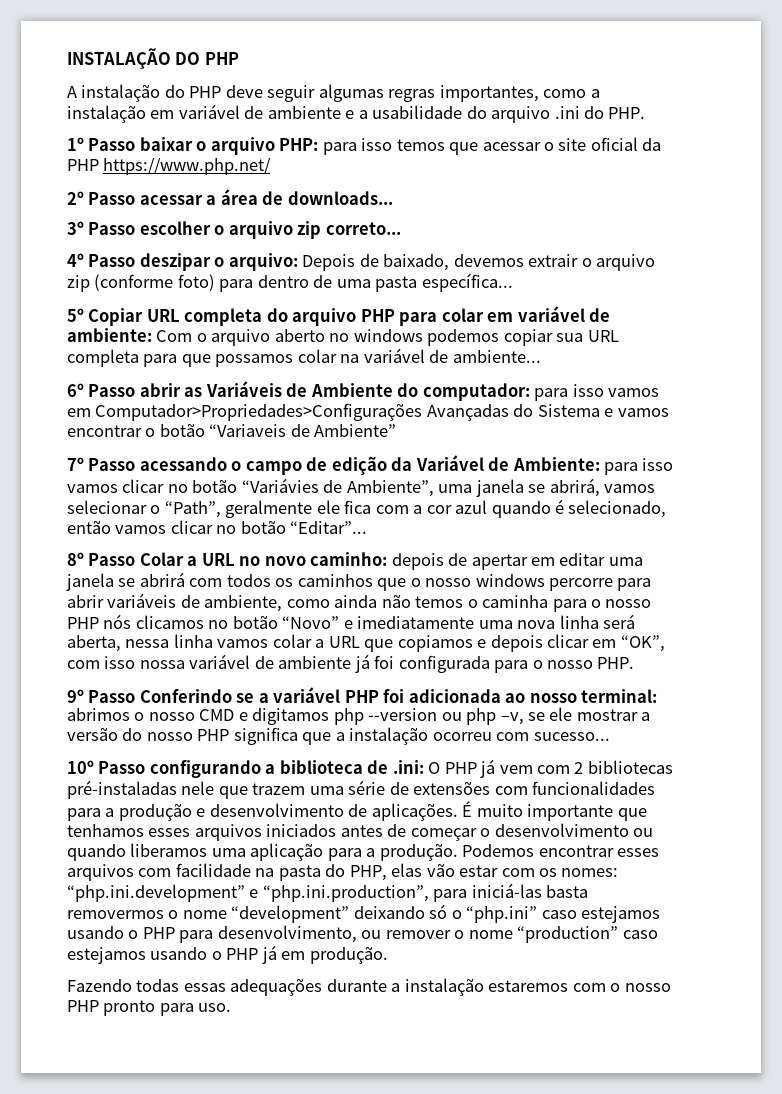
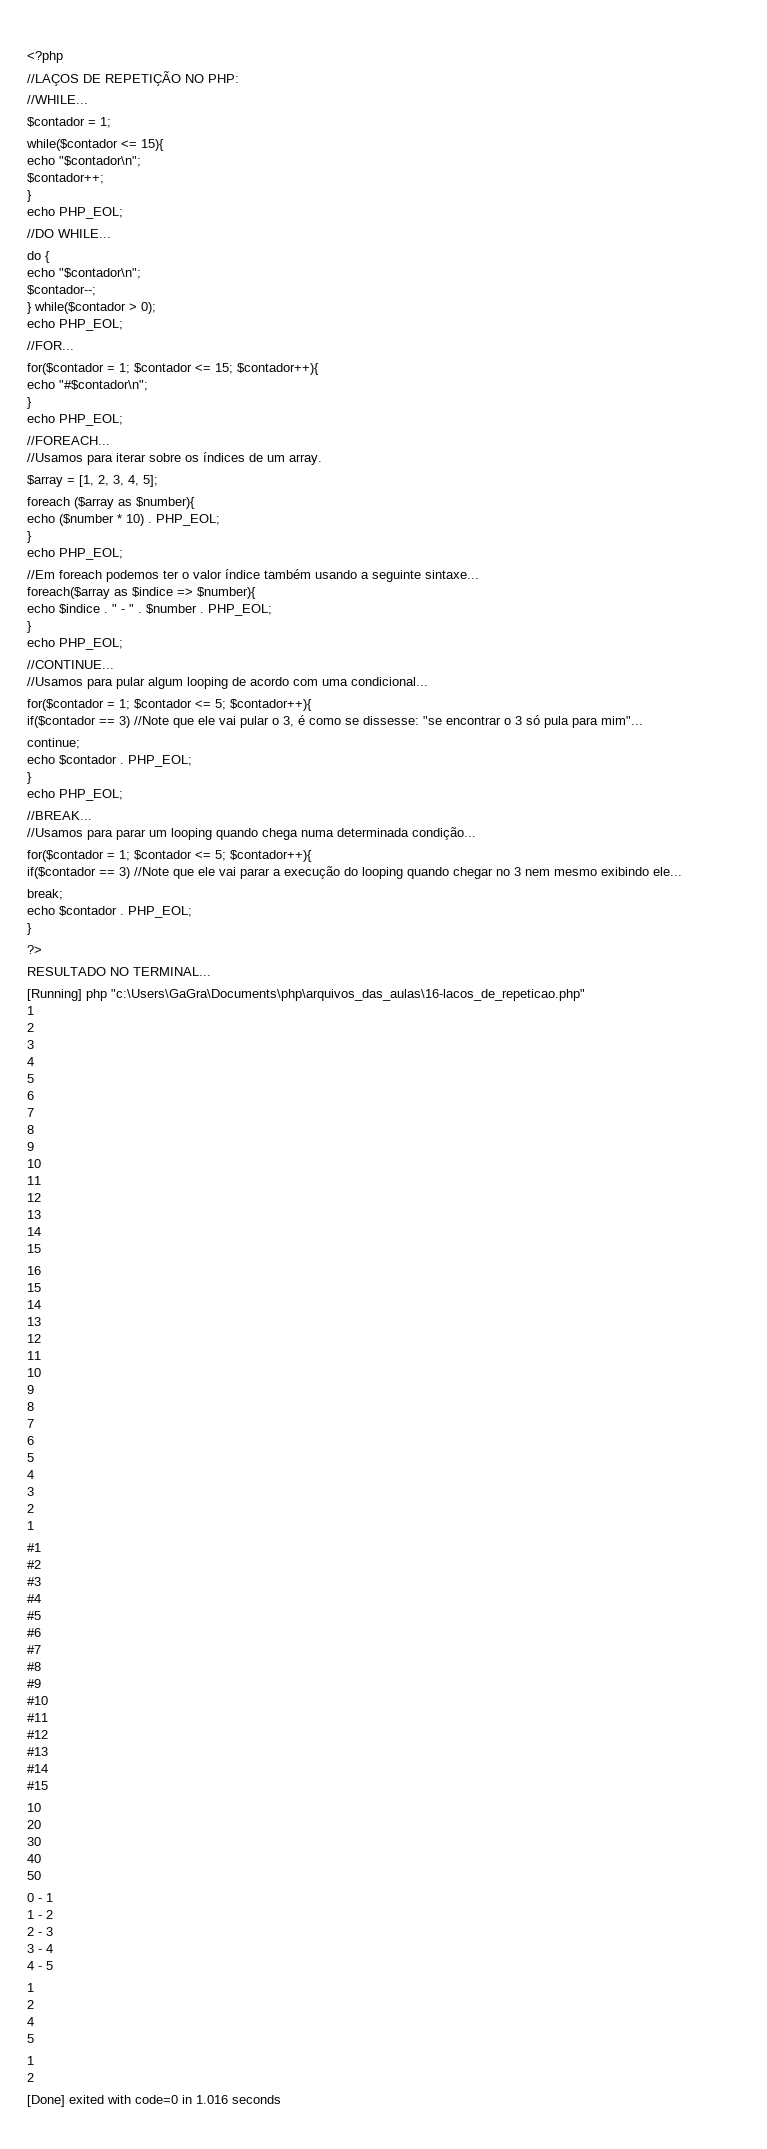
- INSTALAÇÃO DO PHP
- A instalação do PHP deve seguir algumas regras importantes, como a instalação em variável de ambiente e a usabilidade do arquivo .ini do PHP.
- 1º Passo baixar o arquivo PHP: para isso temos que acessar o site oficial da PHP https://www.php.net/
- 2º Passo acessar a área de downloads...
- 3º Passo escolher o arquivo zip correto...
- 4º Passo deszipar o arquivo: Depois de baixado, devemos extrair o arquivo zip (conforme foto) para dentro de uma pasta específica...
- 5º Copiar URL completa do arquivo PHP para colar em variável de ambiente: Com o arquivo aberto no windows podemos copiar sua URL completa para que possamos colar na variável de ambiente...
- 6º Passo abrir as Variáveis de Ambiente do computador: para isso vamos em Computador>Propriedades>Configurações Avançadas do Sistema e vamos encontrar o botão “Variaveis de Ambiente”
- 7º Passo acessando o campo de edição da Variável de Ambiente: para isso vamos clicar no botão “Variávies de Ambiente”, uma janela se abrirá, vamos selecionar o “Path”, geralmente ele fica com a cor azul quando é selecionado, então vamos clicar no botão “Editar”...
- 8º Passo Colar a URL no novo caminho: depois de apertar em editar uma janela se abrirá com todos os caminhos que o nosso windows percorre para abrir variáveis de ambiente, como ainda não temos o caminha para o nosso PHP nós clicamos no botão “Novo” e imediatamente uma nova linha será aberta, nessa linha vamos colar a URL que copiamos e depois clicar em “OK”, com isso nossa variável de ambiente já foi configurada para o nosso PHP.
- 9º Passo Conferindo se a variável PHP foi adicionada ao nosso terminal: abrimos o nosso CMD e digitamos php --version ou php –v, se ele mostrar a versão do nosso PHP significa que a instalação ocorreu com sucesso...
- 10º Passo configurando a biblioteca de .ini: O PHP já vem com 2 bibliotecas pré-instaladas nele que trazem uma série de extensões com funcionalidades para a produção e desenvolvimento de aplicações. É muito importante que tenhamos esses arquivos iniciados antes de começar o desenvolvimento ou quando liberamos uma aplicação para a produção. Podemos encontrar esses arquivos com facilidade na pasta do PHP, elas vão estar com os nomes: “php.ini.development” e “php.ini.production”, para iniciá-las basta removermos o nome “development” deixando só o “php.ini” caso estejamos usando o PHP para desenvolvimento, ou remover o nome “production” caso estejamos usando o PHP já em produção.
- Fazendo todas essas adequações durante a instalação estaremos com o nosso PHP pronto para uso.
+ <?php
+ //LAÇOS DE REPETIÇÃO NO PHP:
+ //WHILE...
+ $contador = 1;
+ while($contador <= 15){
+ echo "$contador\n";
+ $contador++;
+ }
+ echo PHP_EOL;
+ //DO WHILE...
+ do {
+ echo "$contador\n";
+ $contador--;
+ } while($contador > 0);
+ echo PHP_EOL;
+ //FOR...
+ for($contador = 1; $contador <= 15; $contador++){
+ echo "#$contador\n";
+ }
+ echo PHP_EOL;
+ //FOREACH...
+ //Usamos para iterar sobre os índices de um array.
+ $array = [1, 2, 3, 4, 5];
+ foreach ($array as $number){
+ echo ($number * 10) . PHP_EOL;
+ }
+ echo PHP_EOL;
+ //Em foreach podemos ter o valor índice também usando a seguinte sintaxe...
+ foreach($array as $indice => $number){
+ echo $indice . " - " . $number . PHP_EOL;
+ }
+ echo PHP_EOL;
+ //CONTINUE...
+ //Usamos para pular algum looping de acordo com uma condicional...
+ for($contador = 1; $contador <= 5; $contador++){
+ if($contador == 3) //Note que ele vai pular o 3, é como se dissesse: "se encontrar o 3 só pula para mim"...
+ continue;
+ echo $contador . PHP_EOL;
+ }
+ echo PHP_EOL;
+ //BREAK...
+ //Usamos para parar um looping quando chega numa determinada condição...
+ for($contador = 1; $contador <= 5; $contador++){
+ if($contador == 3) //Note que ele vai parar a execução do looping quando chegar no 3 nem mesmo exibindo ele...
+ break;
+ echo $contador . PHP_EOL;
+ }
+ ?>
+ RESULTADO NO TERMINAL...
+ [Running] php "c:\Users\GaGra\Documents\php\arquivos_das_aulas\16-lacos_de_repeticao.php"
+ 1
+ 2
+ 3
+ 4
+ 5
+ 6
+ 7
+ 8
+ 9
+ 10
+ 11
+ 12
+ 13
+ 14
+ 15
+ 16
+ 15
+ 14
+ 13
+ 12
+ 11
+ 10
+ 9
+ 8
+ 7
+ 6
+ 5
+ 4
+ 3
+ 2
+ 1
+ #1
+ #2
+ #3
+ #4
+ #5
+ #6
+ #7
+ #8
+ #9
+ #10
+ #11
+ #12
+ #13
+ #14
+ #15
+ 10
+ 20
+ 30
+ 40
+ 50
+ 0 - 1
+ 1 - 2
+ 2 - 3
+ 3 - 4
+ 4 - 5
+ 1
+ 2
+ 4
+ 5
+ 1
+ 2
+ [Done] exited with code=0 in 1.016 seconds

